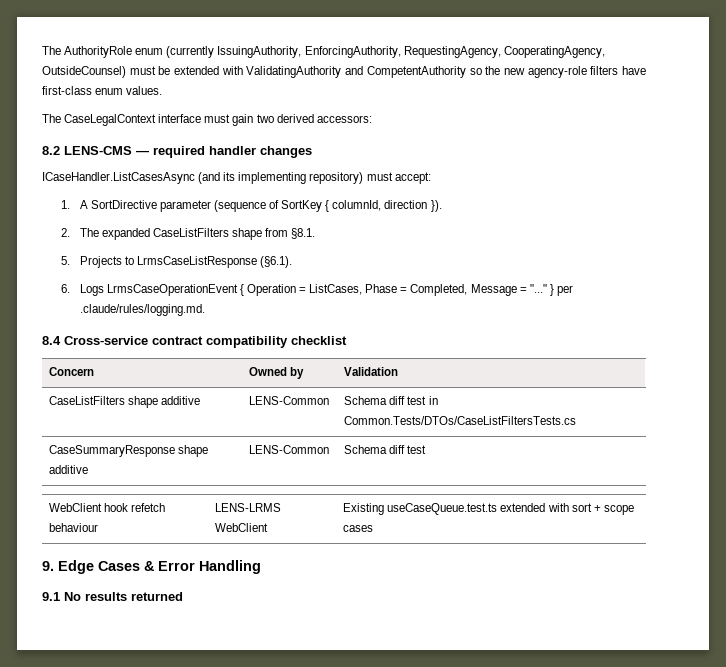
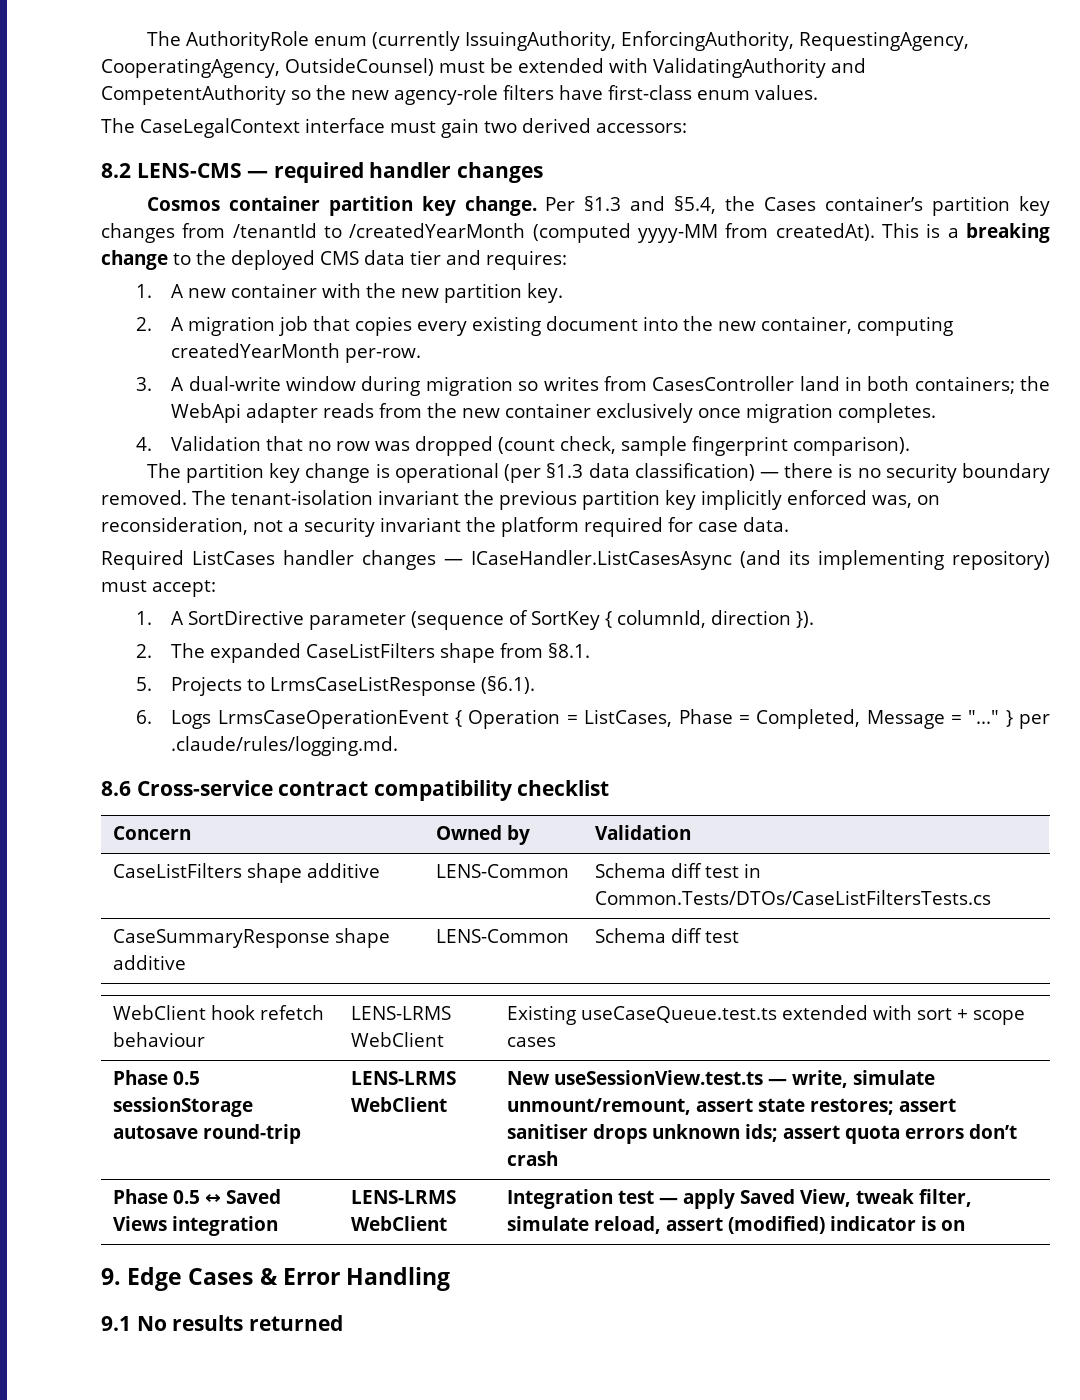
- ICaseHandler.ListCasesAsync (and its implementing repository) must accept:
+ Cosmos container partition key change. Per §1.3 and §5.4, the Cases container’s partition key changes from /tenantId to /createdYearMonth (computed yyyy-MM from createdAt). This is a breaking change to the deployed CMS data tier and requires:
+ 1. A new container with the new partition key.
+ 2. A migration job that copies every existing document into the new container, computing createdYearMonth per-row.
+ 3. A dual-write window during migration so writes from CasesController land in both containers; the WebApi adapter reads from the new container exclusively once migration completes.
+ 4. Validation that no row was dropped (count check, sample fingerprint comparison).
+ The partition key change is operational (per §1.3 data classification) — there is no security boundary removed. The tenant-isolation invariant the previous partition key implicitly enforced was, on reconsideration, not a security invariant the platform required for case data.
+ Required ListCases handler changes — ICaseHandler.ListCasesAsync (and its implementing repository) must accept:
- 8.4 Cross-service contract compatibility checklist
+ 8.6 Cross-service contract compatibility checklist
+ Phase 0.5 sessionStorage autosave round-trip | LENS-LRMS WebClient | New useSessionView.test.ts — write, simulate unmount/remount, assert state restores; assert sanitiser drops unknown ids; assert quota errors don’t crash
+ Phase 0.5 ↔ Saved Views integration | LENS-LRMS WebClient | Integration test — apply Saved View, tweak filter, simulate reload, assert (modified) indicator is on

